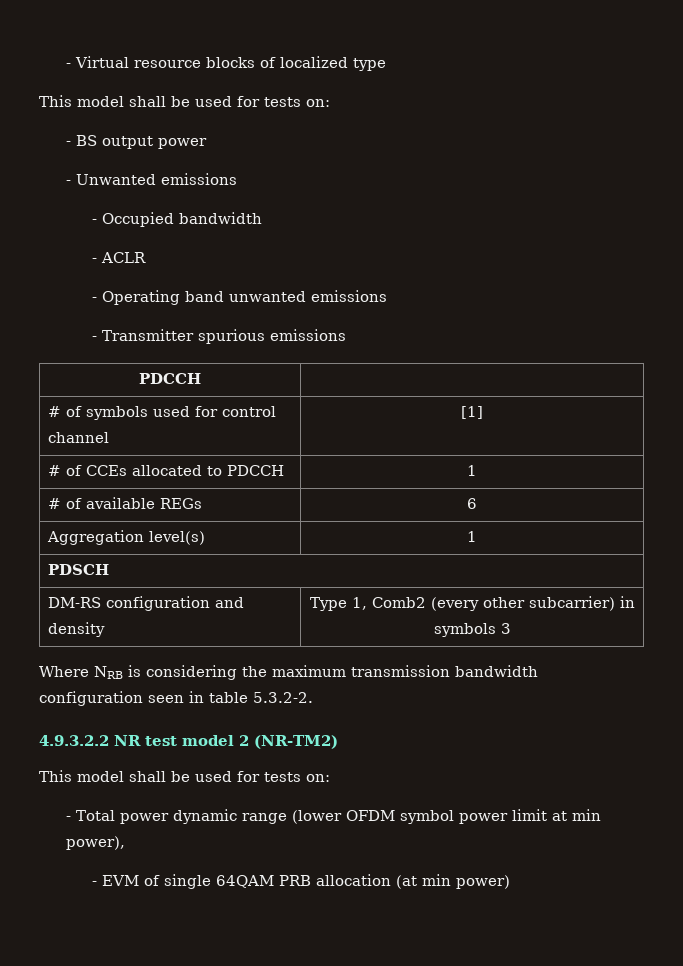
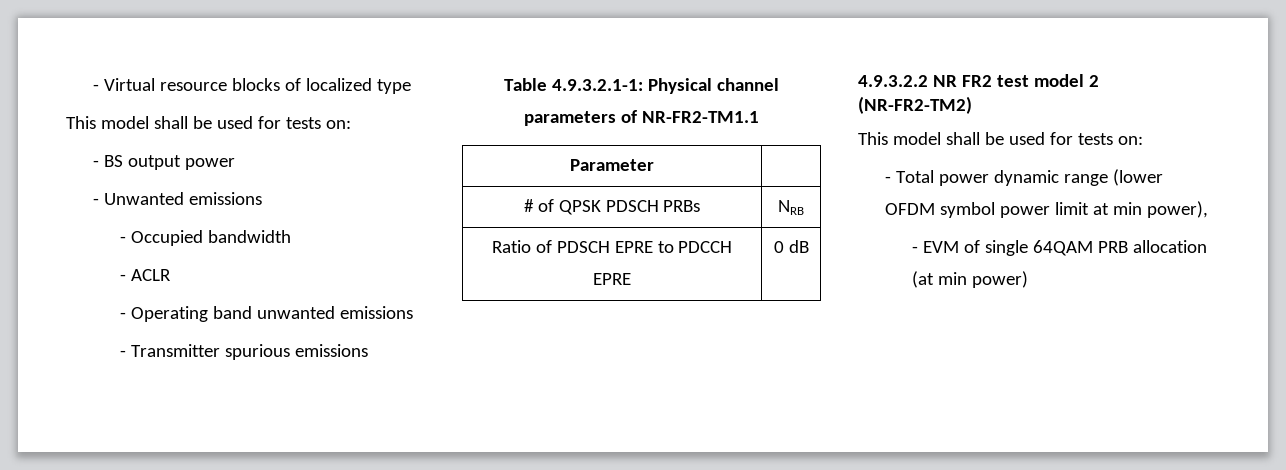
  - Transmitter spurious emissions
- PDCCH |
- # of symbols used for control channel | [1]
- # of CCEs allocated to PDCCH | 1
- # of available REGs | 6
- Aggregation level(s) | 1
- PDSCH
- DM-RS configuration and density | Type 1, Comb2 (every other subcarrier) in symbols 3
- Where NRB is considering the maximum transmission bandwidth configuration seen in table 5.3.2-2.
+ Table 4.9.3.2.1-1: Physical channel parameters of NR-FR2-TM1.1
+ Parameter |
+ # of QPSK PDSCH PRBs | NRB
+ Ratio of PDSCH EPRE to PDCCH EPRE | 0 dB
- 4.9.3.2.2 NR test model 2 (NR-TM2)
+ 4.9.3.2.2 NR FR2 test model 2 (NR-FR2-TM2)

